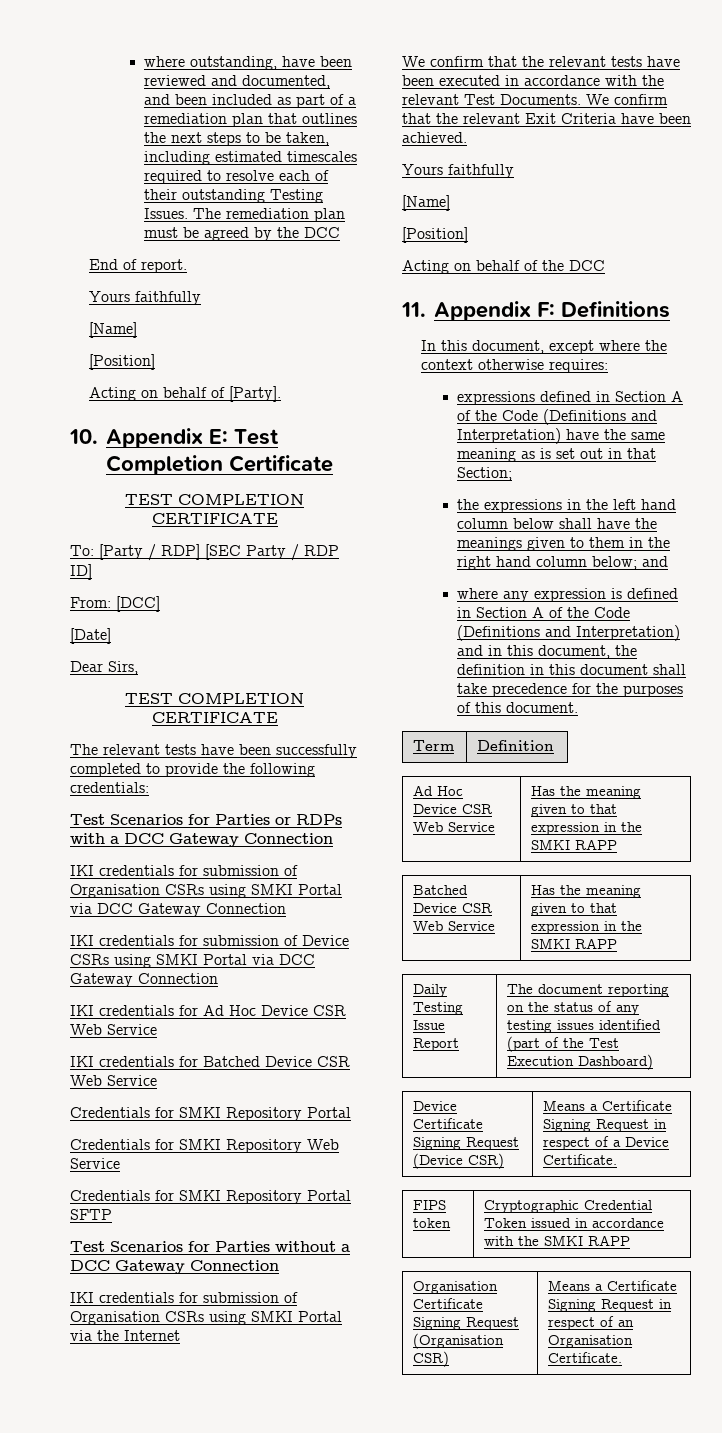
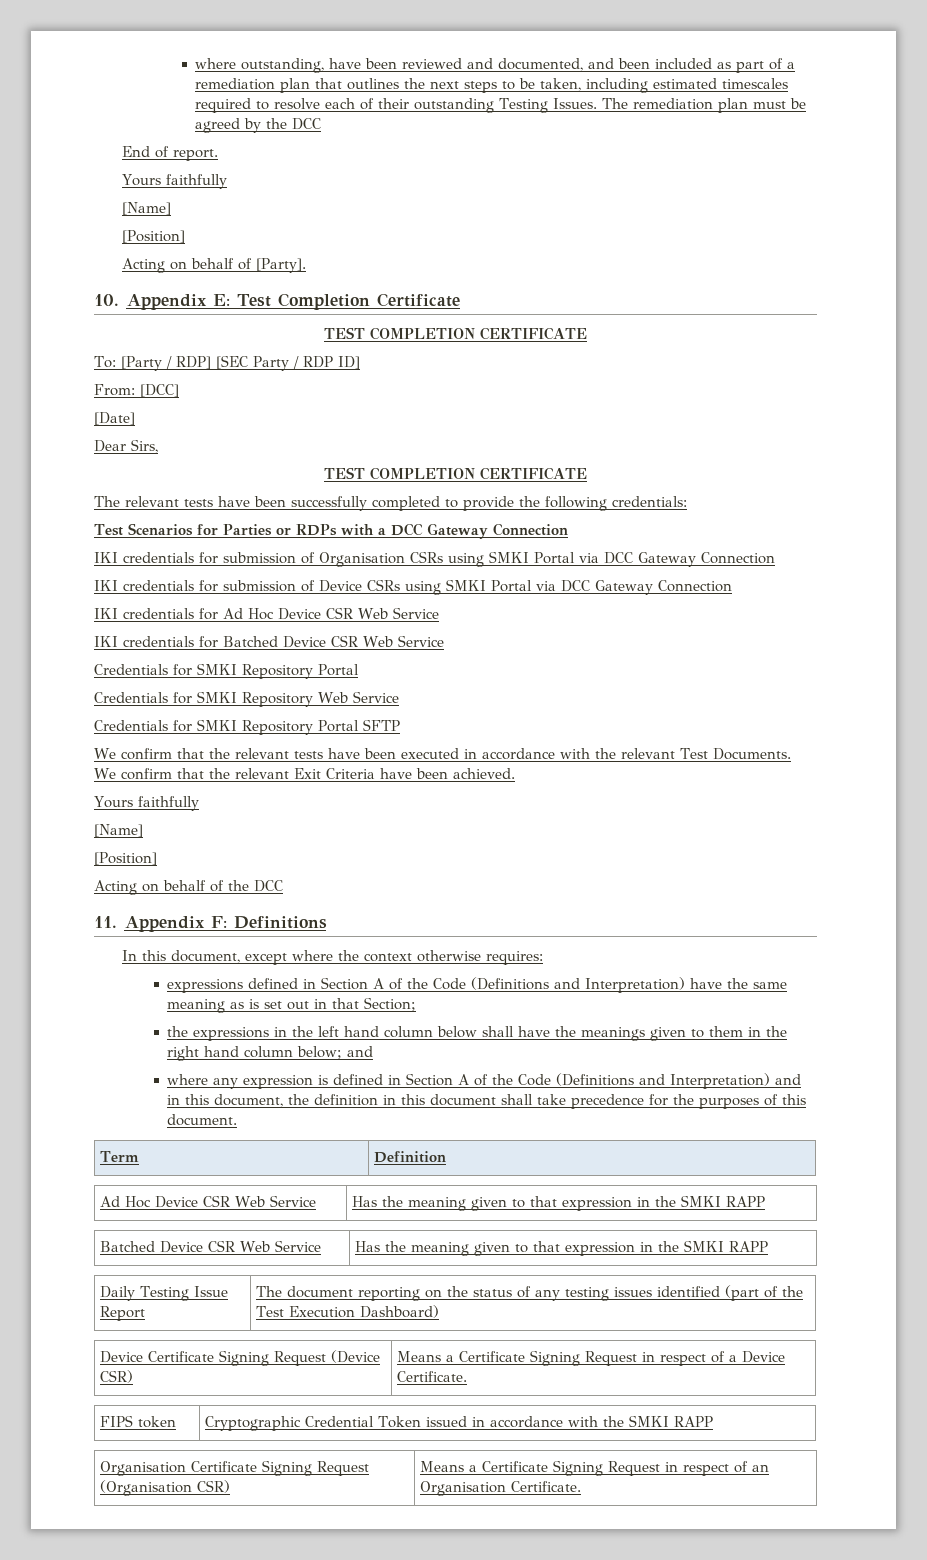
- Test Scenarios for Parties without a DCC Gateway Connection
- IKI credentials for submission of Organisation CSRs using SMKI Portal via the Internet

